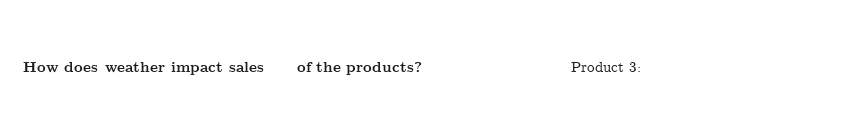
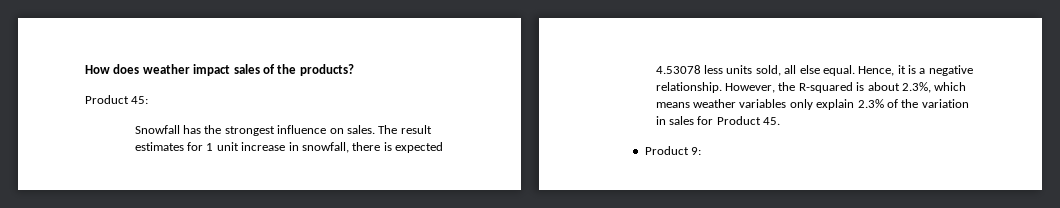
- Product 3:
+ Product 45:
+ Snowfall has the strongest influence on sales. The result estimates for 1 unit increase in snowfall, there is expected 4.53078 less units sold, all else equal. Hence, it is a negative relationship. However, the R-squared is about 2.3%, which means weather variables only explain 2.3% of the variation in sales for Product 45.
+ Product 9:

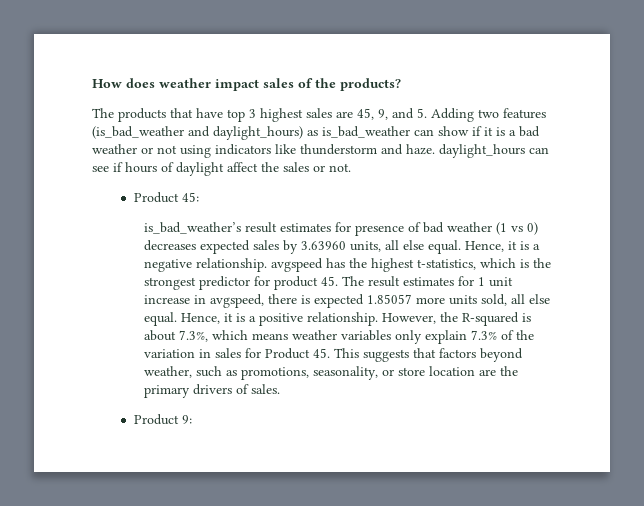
+ The products that have top 3 highest sales are 45, 9, and 5. Adding two features (is_bad_weather and daylight_hours) as is_bad_weather can show if it is a bad weather or not using indicators like thunderstorm and haze. daylight_hours can see if hours of daylight affect the sales or not.
  Product 45:
- Snowfall has the strongest influence on sales. The result estimates for 1 unit increase in snowfall, there is expected 4.53078 less units sold, all else equal.
+ is_bad_weather’s result estimates for presence of bad weather (1 vs 0) decreases expected sales by 3.63960 units, all else equal. Hence, it is a negative relationship. avgspeed has the highest t-statistics, which is the strongest predictor for product 45. The result estimates for 1 unit increase in avgspeed, there is expected 1.85057 more units sold, all else equal.
- Hence, it is a negative relationship.
+ Hence, it is a positive relationship.
- However, the R-squared is about 2.3%, which means weather variables only explain 2.3% of the variation in sales for Product 45.
+ However, the R-squared is about 7.3%, which means weather variables only explain 7.3% of the variation in sales for Product 45. This suggests that factors beyond weather, such as promotions, seasonality, or store location are the primary drivers of sales.

